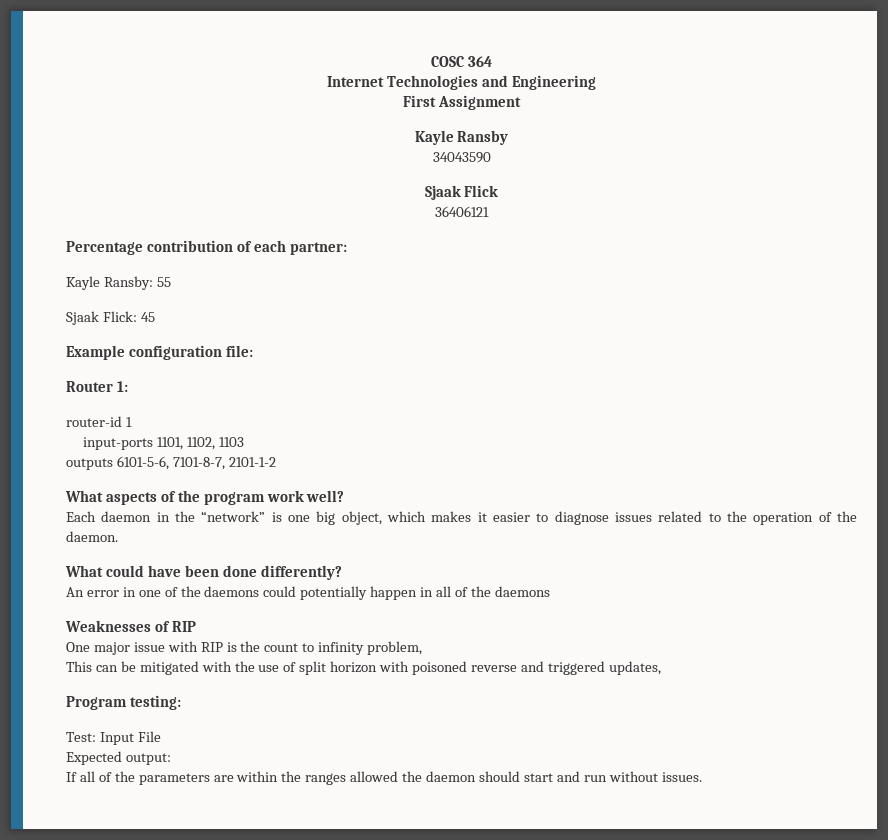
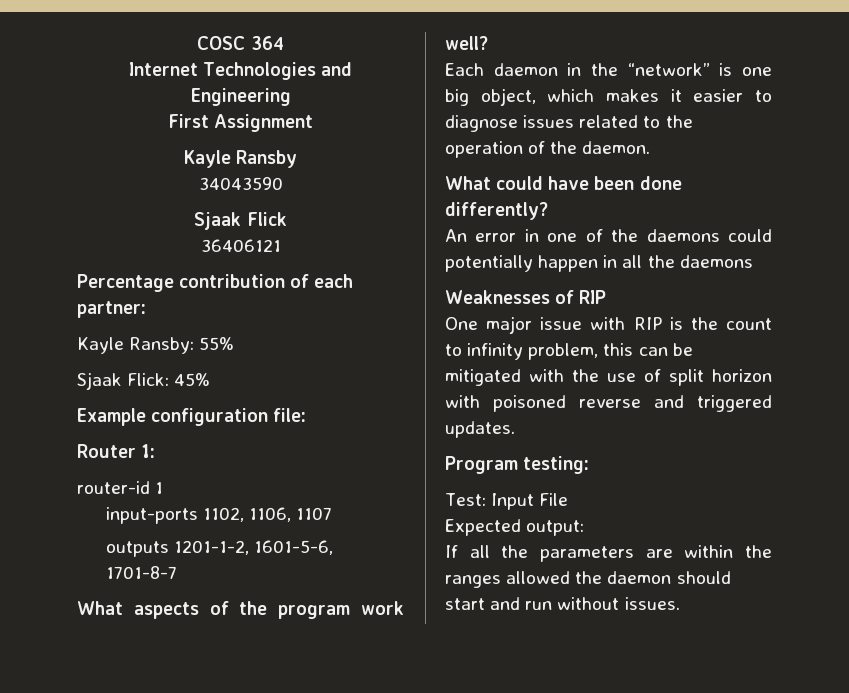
- Kayle Ransby: 55
+ Kayle Ransby: 55%
- Sjaak Flick: 45
+ Sjaak Flick: 45%
- input-ports 1101, 1102, 1103
- outputs 6101-5-6, 7101-8-7, 2101-1-2
+ input-ports 1102, 1106, 1107
+ outputs 1201-1-2, 1601-5-6, 1701-8-7
- An error in one of the daemons could potentially happen in all of the daemons
+ An error in one of the daemons could potentially happen in all the daemons
- One major issue with RIP is the count to infinity problem,
- This can be mitigated with the use of split horizon with poisoned reverse and triggered updates,
+ One major issue with RIP is the count to infinity problem, this can be mitigated with the use of split horizon with poisoned reverse and triggered updates.
- If all of the parameters are within the ranges allowed the daemon should start and run without issues.
+ If all the parameters are within the ranges allowed the daemon should start and run without issues.

